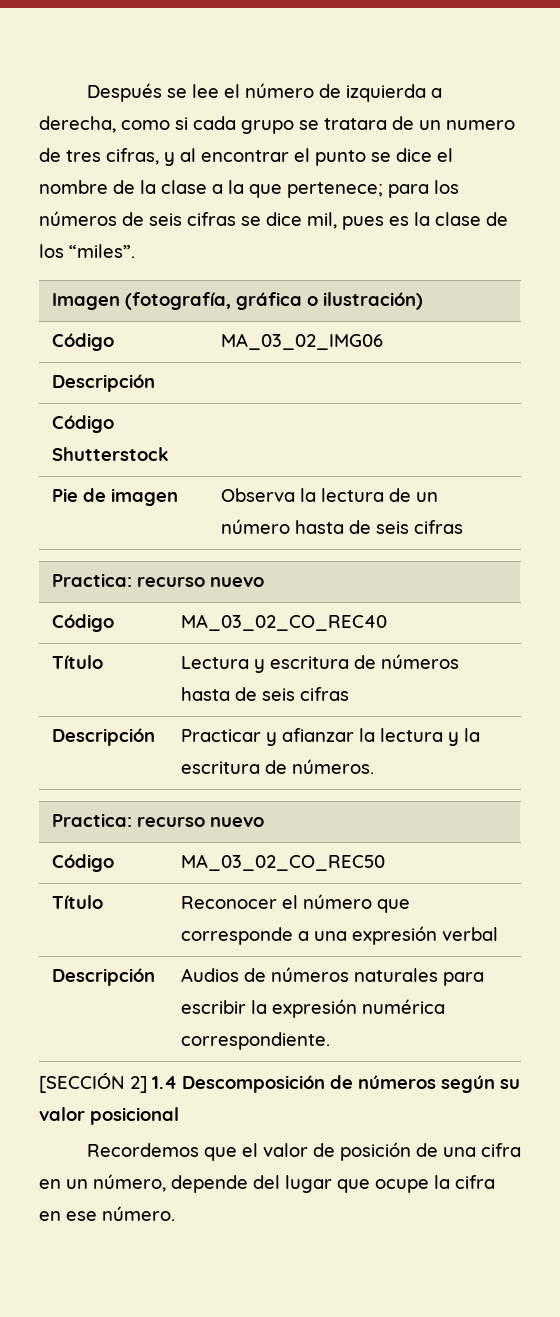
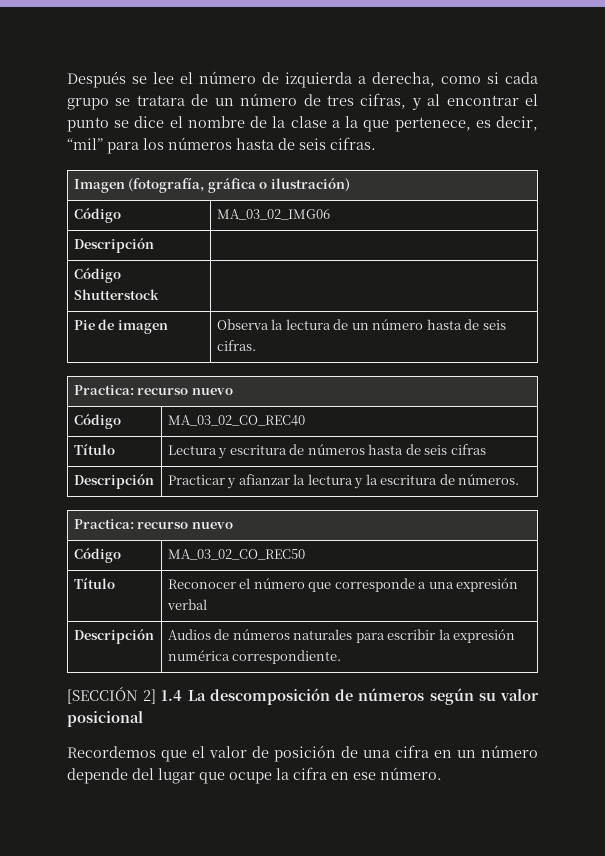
- Después se lee el número de izquierda a derecha, como si cada grupo se tratara de un numero de tres cifras, y al encontrar el punto se dice el nombre de la clase a la que pertenece; para los números de seis cifras se dice mil, pues es la clase de los “miles”.
+ Después se lee el número de izquierda a derecha, como si cada grupo se tratara de un número de tres cifras, y al encontrar el punto se dice el nombre de la clase a la que pertenece, es decir, “mil” para los números hasta de seis cifras.
- Pie de imagen | Observa la lectura de un número hasta de seis cifras
+ Pie de imagen | Observa la lectura de un número hasta de seis cifras.
- [SECCIÓN 2] 1.4 Descomposición de números según su valor posicional
+ [SECCIÓN 2] 1.4 La descomposición de números según su valor posicional
- Recordemos que el valor de posición de una cifra en un número, depende del lugar que ocupe la cifra en ese número.
+ Recordemos que el valor de posición de una cifra en un número depende del lugar que ocupe la cifra en ese número.

